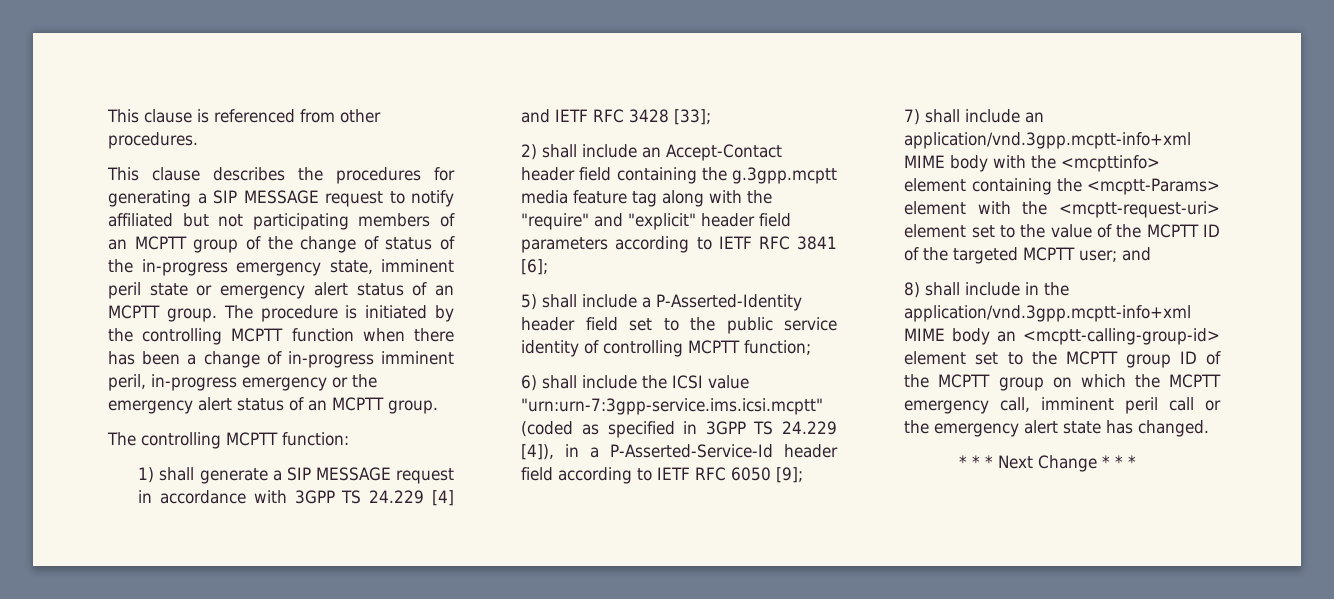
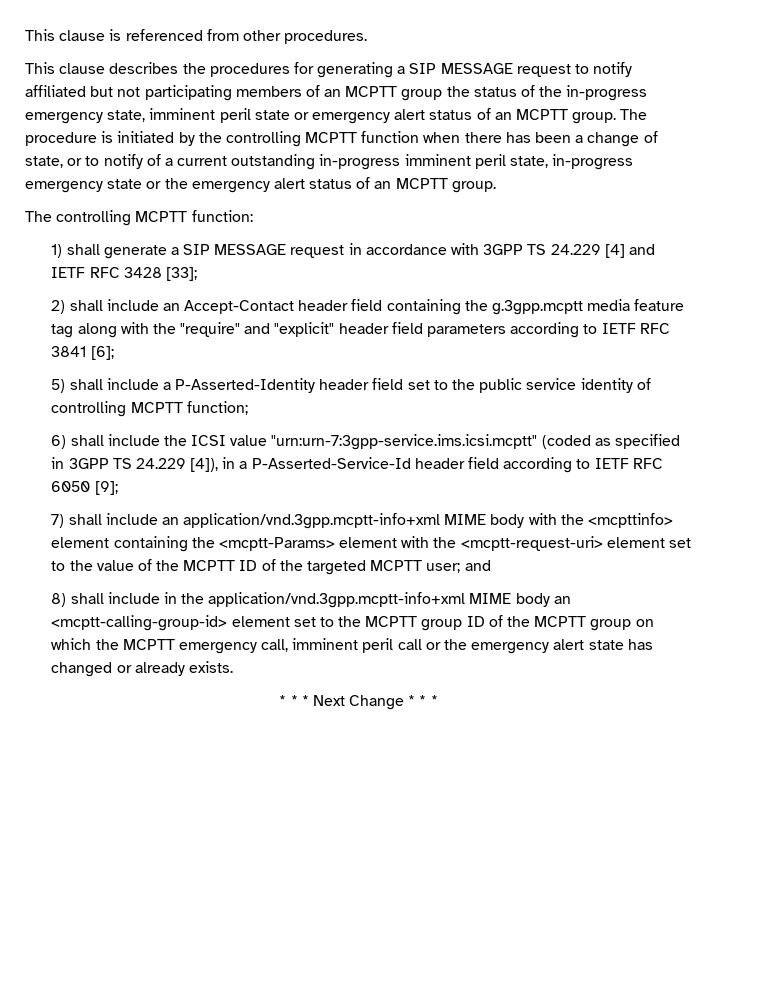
- This clause describes the procedures for generating a SIP MESSAGE request to notify affiliated but not participating members of an MCPTT group of the change of status of the in-progress emergency state, imminent peril state or emergency alert status of an MCPTT group.
+ This clause describes the procedures for generating a SIP MESSAGE request to notify affiliated but not participating members of an MCPTT group the status of the in-progress emergency state, imminent peril state or emergency alert status of an MCPTT group.
- The procedure is initiated by the controlling MCPTT function when there has been a change of in-progress imminent peril, in-progress emergency or the emergency alert status of an MCPTT group.
+ The procedure is initiated by the controlling MCPTT function when there has been a change of state, or to notify of a current outstanding in-progress imminent peril state, in-progress emergency state or the emergency alert status of an MCPTT group.
- 8) shall include in the application/vnd.3gpp.mcptt-info+xml MIME body an <mcptt-calling-group-id> element set to the MCPTT group ID of the MCPTT group on which the MCPTT emergency call, imminent peril call or the emergency alert state has changed.
+ 8) shall include in the application/vnd.3gpp.mcptt-info+xml MIME body an <mcptt-calling-group-id> element set to the MCPTT group ID of the MCPTT group on which the MCPTT emergency call, imminent peril call or the emergency alert state has changed or already exists.

